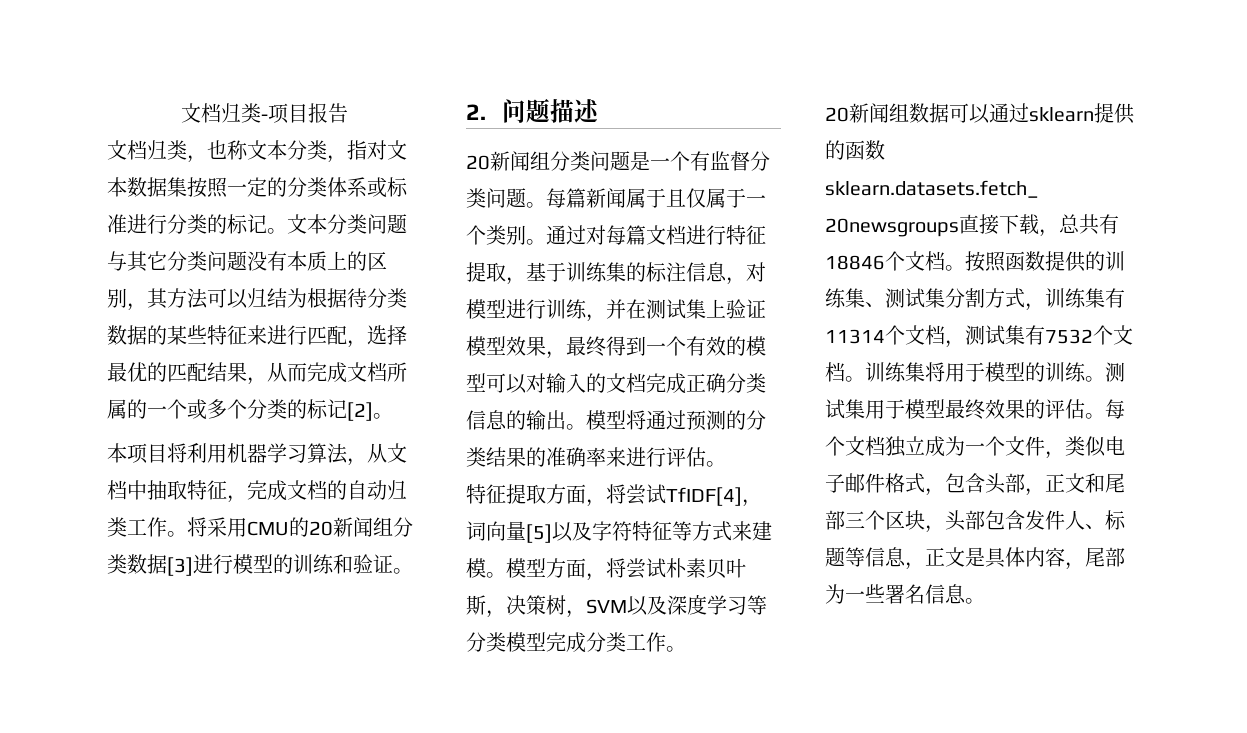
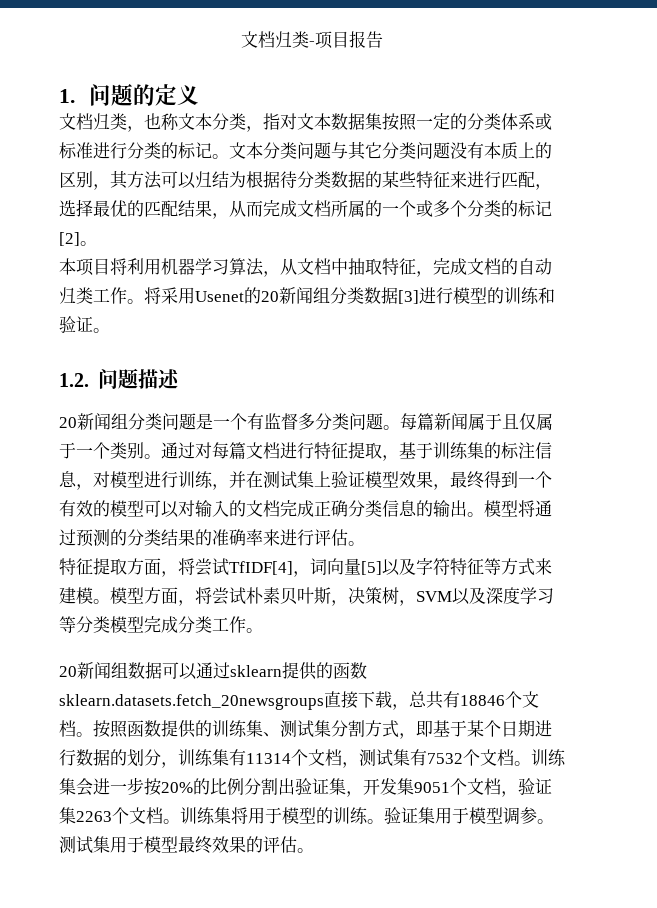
+ 1.问题的定义
- 将采用CMU的20新闻组分类数据[3]进行模型的训练和验证。
+ 将采用Usenet的20新闻组分类数据[3]进行模型的训练和验证。
- 2.问题描述
+ 1.2.问题描述
- 20新闻组分类问题是一个有监督分类问题。
+ 20新闻组分类问题是一个有监督多分类问题。
- 按照函数提供的训练集、测试集分割方式，训练集有11314个文档，测试集有7532个文档。
+ 按照函数提供的训练集、测试集分割方式，即基于某个日期进行数据的划分，训练集有11314个文档，测试集有7532个文档。
- 训练集将用于模型的训练。
+ 训练集会进一步按20%的比例分割出验证集，开发集9051个文档，验证集2263个文档。训练集将用于模型的训练。
+ 验证集用于模型调参。
- 每个文档独立成为一个文件，类似电子邮件格式，包含头部，正文和尾部三个区块，头部包含发件人、标题等信息，正文是具体内容，尾部为一些署名信息。

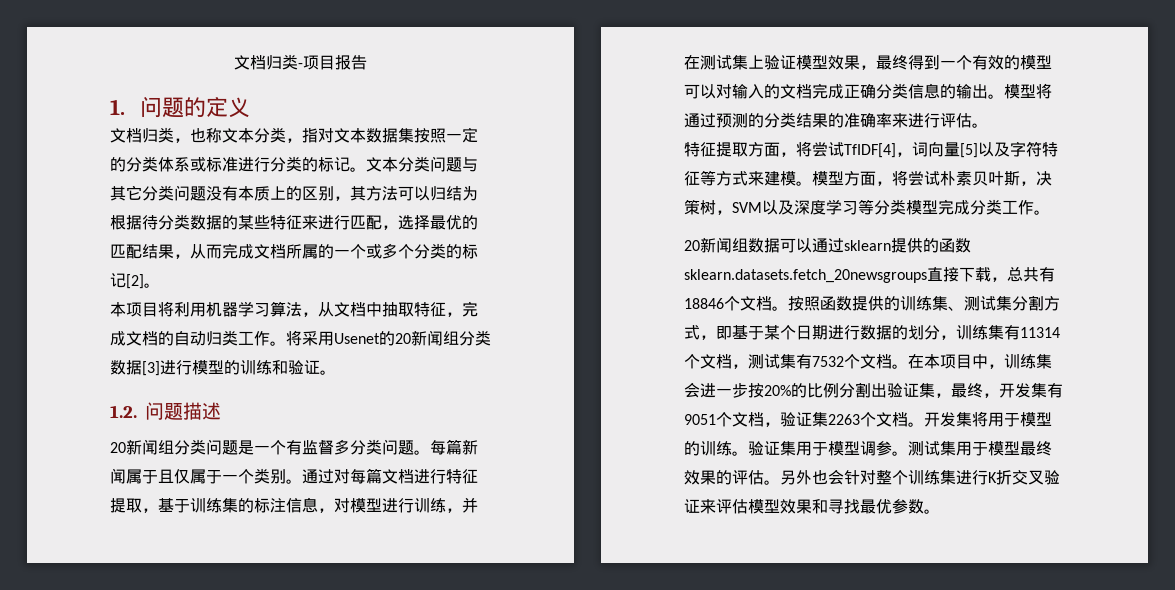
- 训练集会进一步按20%的比例分割出验证集，开发集9051个文档，验证集2263个文档。
+ 在本项目中，训练集会进一步按20%的比例分割出验证集，最终，开发集有9051个文档，验证集2263个文档。
- 训练集将用于模型的训练。
+ 开发集将用于模型的训练。
+ 另外也会针对整个训练集进行K折交叉验证来评估模型效果和寻找最优参数。

